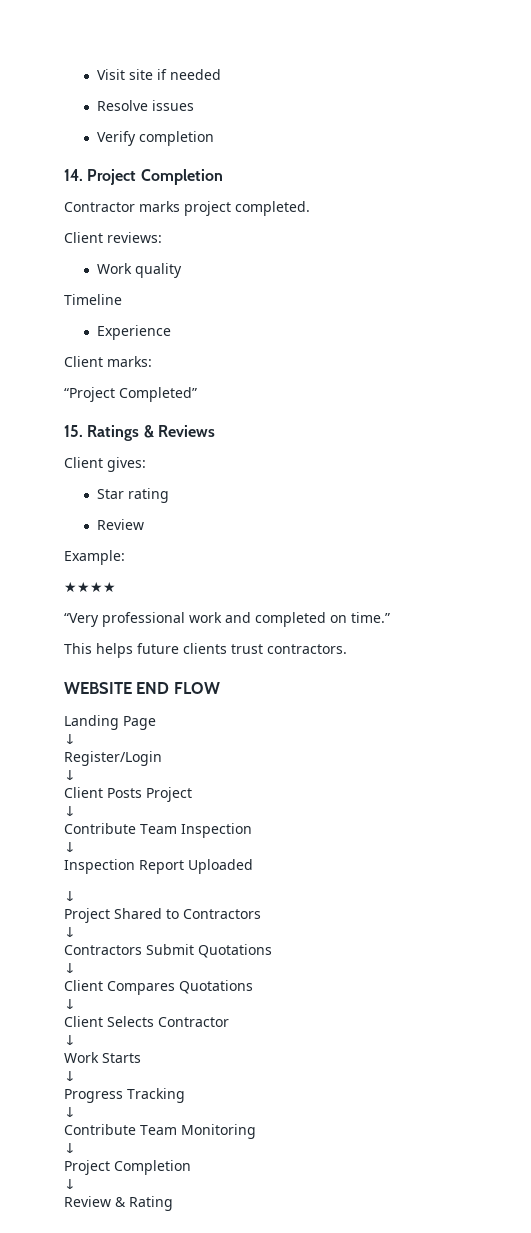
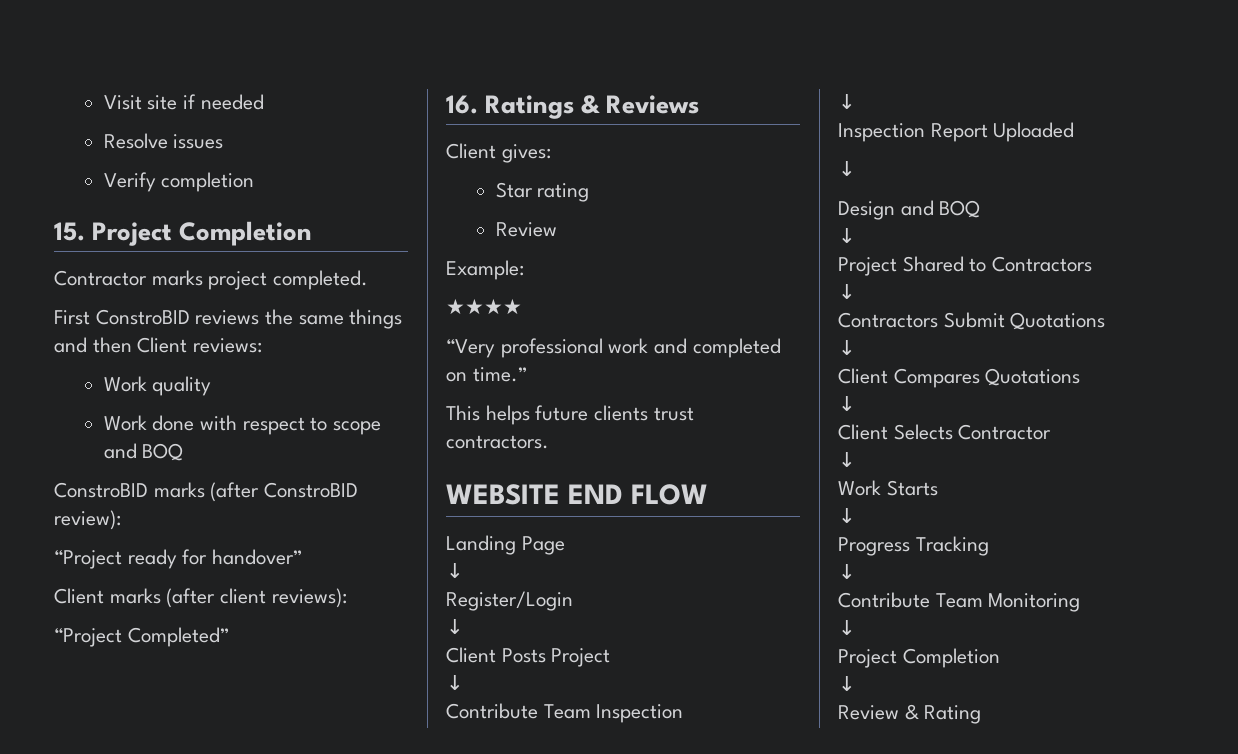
- 14. Project Completion
+ 15. Project Completion
- Client reviews:
+ First ConstroBID reviews the same things and then Client reviews:
  Work quality
- Timeline
- Experience
- Client marks:
+ Work done with respect to scope and BOQ
+ ConstroBID marks (after ConstroBID review):
+ “Project ready for handover”
+ Client marks (after client reviews):
- 15. Ratings & Reviews
+ 16. Ratings & Reviews
+ Design and BOQ
+ ↓

